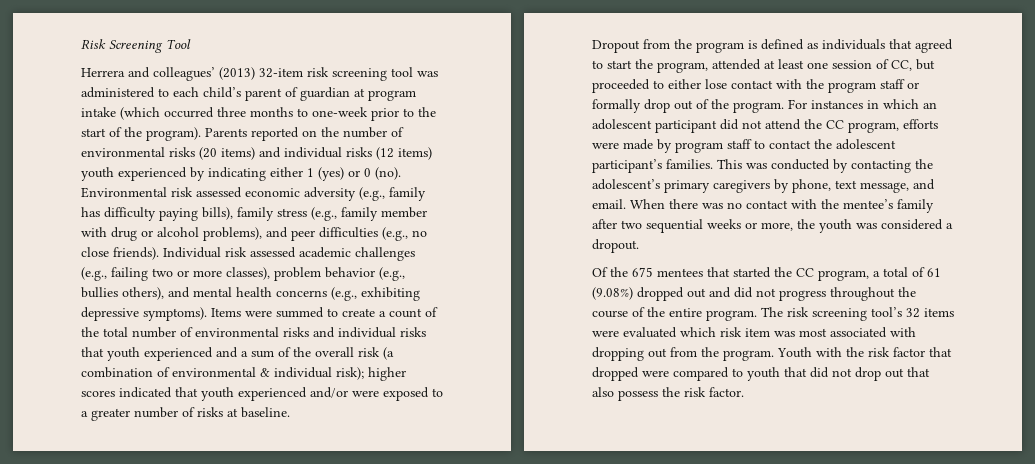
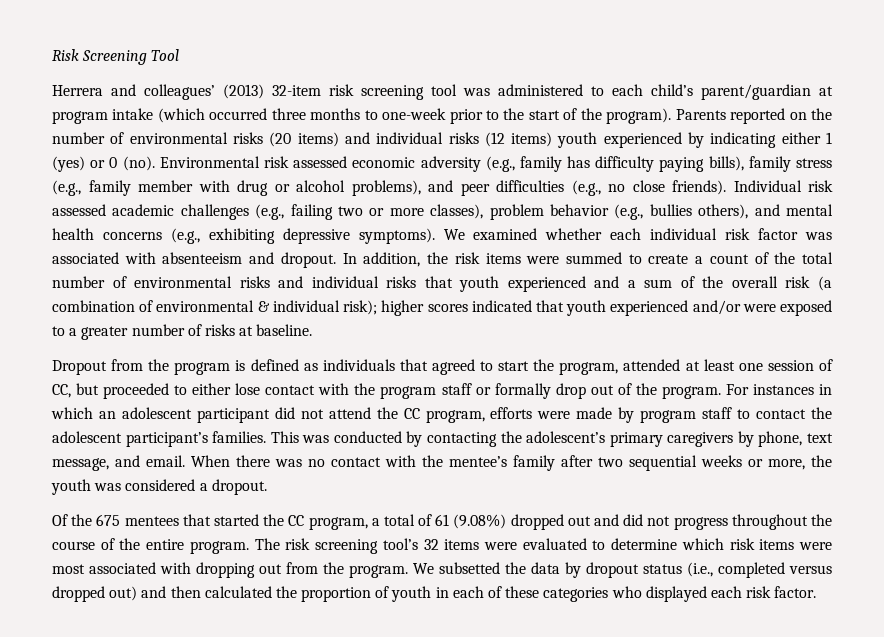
- Herrera and colleagues’ (2013) 32-item risk screening tool was administered to each child’s parent of guardian at program intake (which occurred three months to one-week prior to the start of the program).
+ Herrera and colleagues’ (2013) 32-item risk screening tool was administered to each child’s parent/guardian at program intake (which occurred three months to one-week prior to the start of the program).
- Items were summed to create a count of the total number of environmental risks and individual risks that youth experienced and a sum of the overall risk (a combination of environmental & individual risk); higher scores indicated that youth experienced and/or were exposed to a greater number of risks at baseline.
+ We examined whether each individual risk factor was associated with absenteeism and dropout. In addition, the risk items were summed to create a count of the total number of environmental risks and individual risks that youth experienced and a sum of the overall risk (a combination of environmental & individual risk); higher scores indicated that youth experienced and/or were exposed to a greater number of risks at baseline.
- The risk screening tool’s 32 items were evaluated which risk item was most associated with dropping out from the program.
+ The risk screening tool’s 32 items were evaluated to determine which risk items were most associated with dropping out from the program.
- Youth with the risk factor that dropped were compared to youth that did not drop out that also possess the risk factor.
+ We subsetted the data by dropout status (i.e., completed versus dropped out) and then calculated the proportion of youth in each of these categories who displayed each risk factor.

